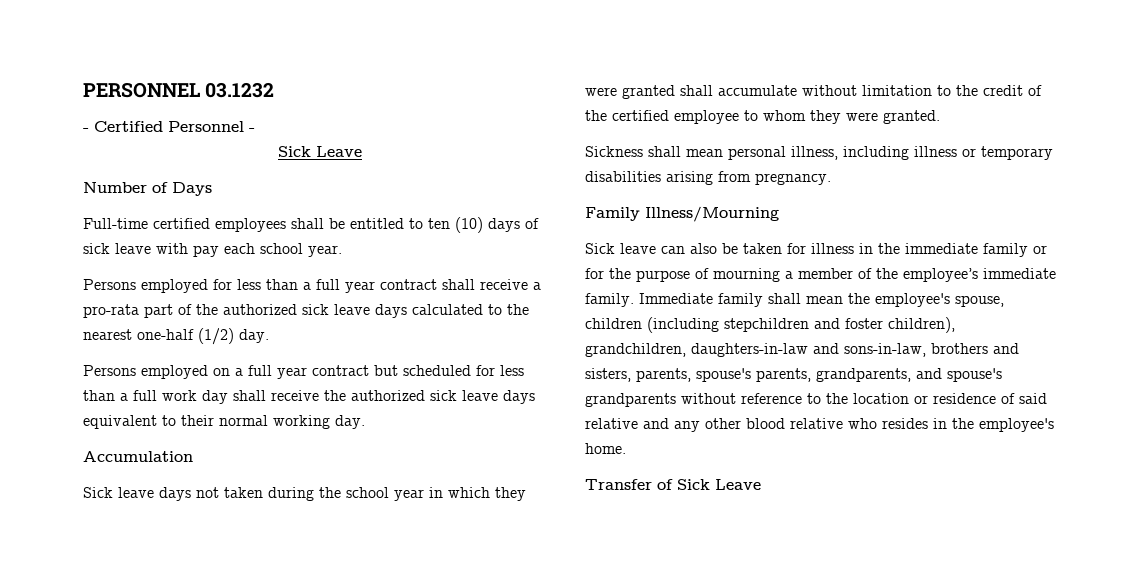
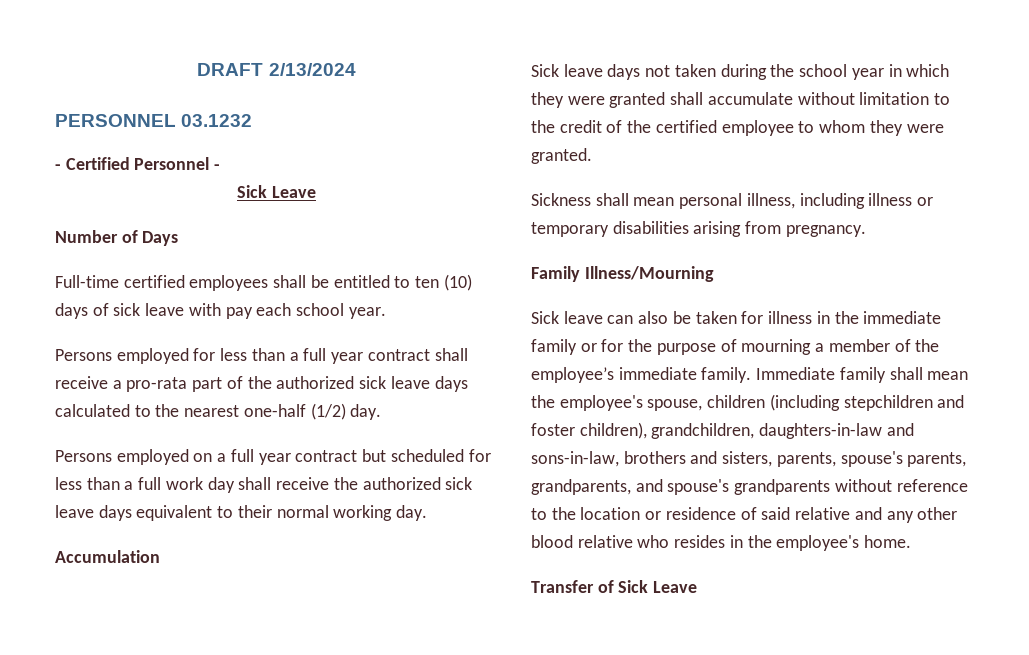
+ DRAFT 2/13/2024

